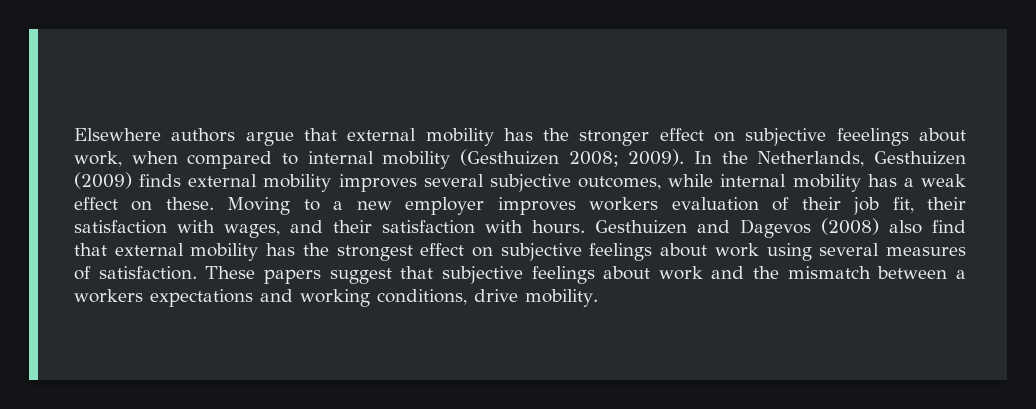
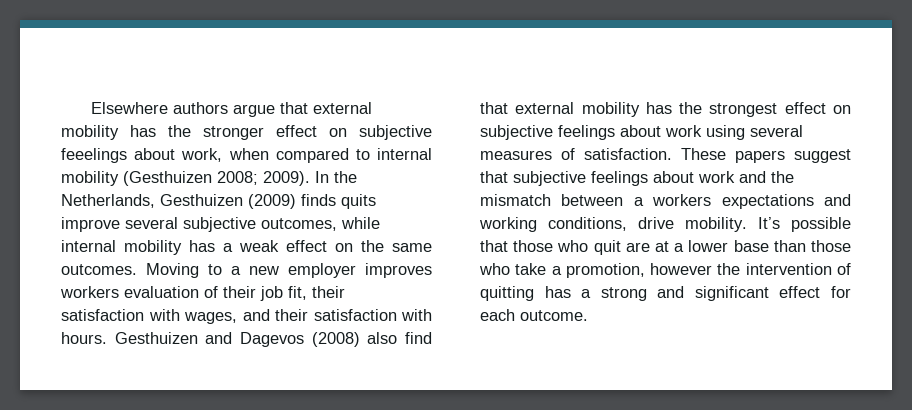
- In the Netherlands, Gesthuizen (2009) finds external mobility improves several subjective outcomes, while internal mobility has a weak effect on these.
+ In the Netherlands, Gesthuizen (2009) finds quits improve several subjective outcomes, while internal mobility has a weak effect on the same outcomes.
+ It’s possible that those who quit are at a lower base than those who take a promotion, however the intervention of quitting has a strong and significant effect for each outcome.

